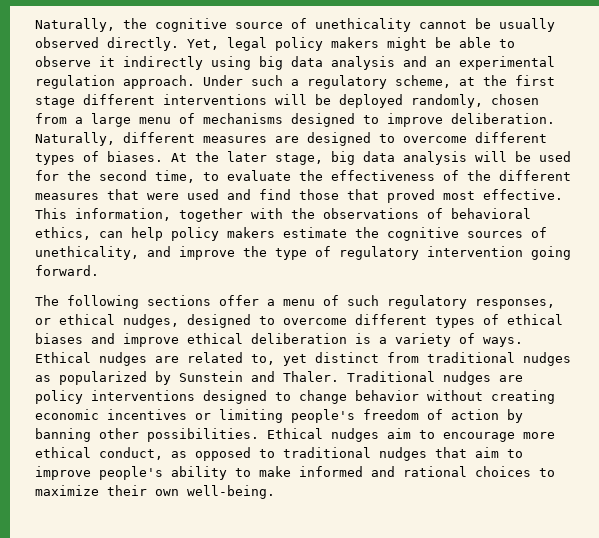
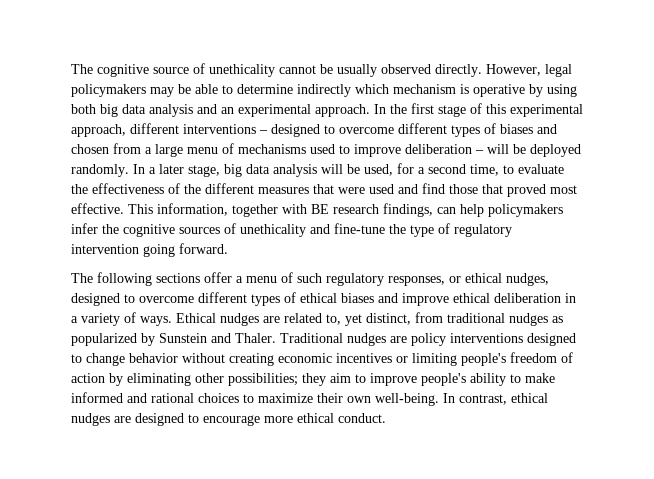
- Naturally, the cognitive source of unethicality cannot be usually observed directly.
+ The cognitive source of unethicality cannot be usually observed directly.
- Yet, legal policy makers might be able to observe it indirectly using big data analysis and an experimental regulation approach. Under such a regulatory scheme, at the first stage different interventions will be deployed randomly, chosen from a large menu of mechanisms designed to improve deliberation. Naturally, different measures are designed to overcome different types of biases. At the later stage, big data analysis will be used for the second time, to evaluate the effectiveness of the different measures that were used and find those that proved most effective.
+ However, legal policymakers may be able to determine indirectly which mechanism is operative by using both big data analysis and an experimental approach. In the first stage of this experimental approach, different interventions – designed to overcome different types of biases and chosen from a large menu of mechanisms used to improve deliberation – will be deployed randomly. In a later stage, big data analysis will be used, for a second time, to evaluate the effectiveness of the different measures that were used and find those that proved most effective.
- This information, together with the observations of behavioral ethics, can help policy makers estimate the cognitive sources of unethicality, and improve the type of regulatory intervention going forward.
+ This information, together with BE research findings, can help policymakers infer the cognitive sources of unethicality and fine-tune the type of regulatory intervention going forward.
- The following sections offer a menu of such regulatory responses, or ethical nudges, designed to overcome different types of ethical biases and improve ethical deliberation is a variety of ways.
+ The following sections offer a menu of such regulatory responses, or ethical nudges, designed to overcome different types of ethical biases and improve ethical deliberation in a variety of ways.
- Ethical nudges are related to, yet distinct from traditional nudges as popularized by Sunstein and Thaler.
+ Ethical nudges are related to, yet distinct, from traditional nudges as popularized by Sunstein and Thaler.
- Traditional nudges are policy interventions designed to change behavior without creating economic incentives or limiting people's freedom of action by banning other possibilities. Ethical nudges aim to encourage more ethical conduct, as opposed to traditional nudges that aim to improve people's ability to make informed and rational choices to maximize their own well-being.
+ Traditional nudges are policy interventions designed to change behavior without creating economic incentives or limiting people's freedom of action by eliminating other possibilities; they aim to improve people's ability to make informed and rational choices to maximize their own well-being.
+ In contrast, ethical nudges are designed to encourage more ethical conduct.

